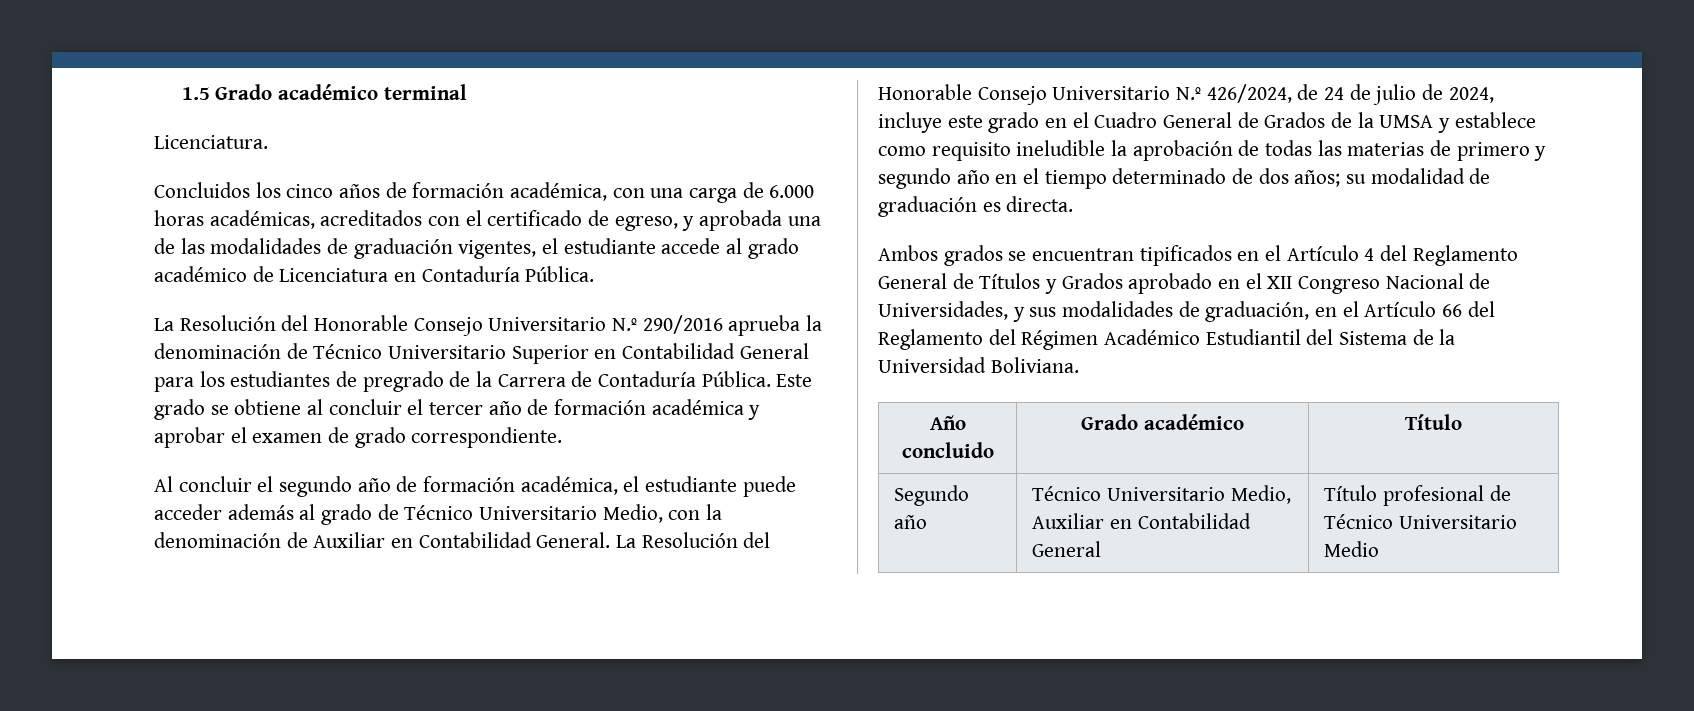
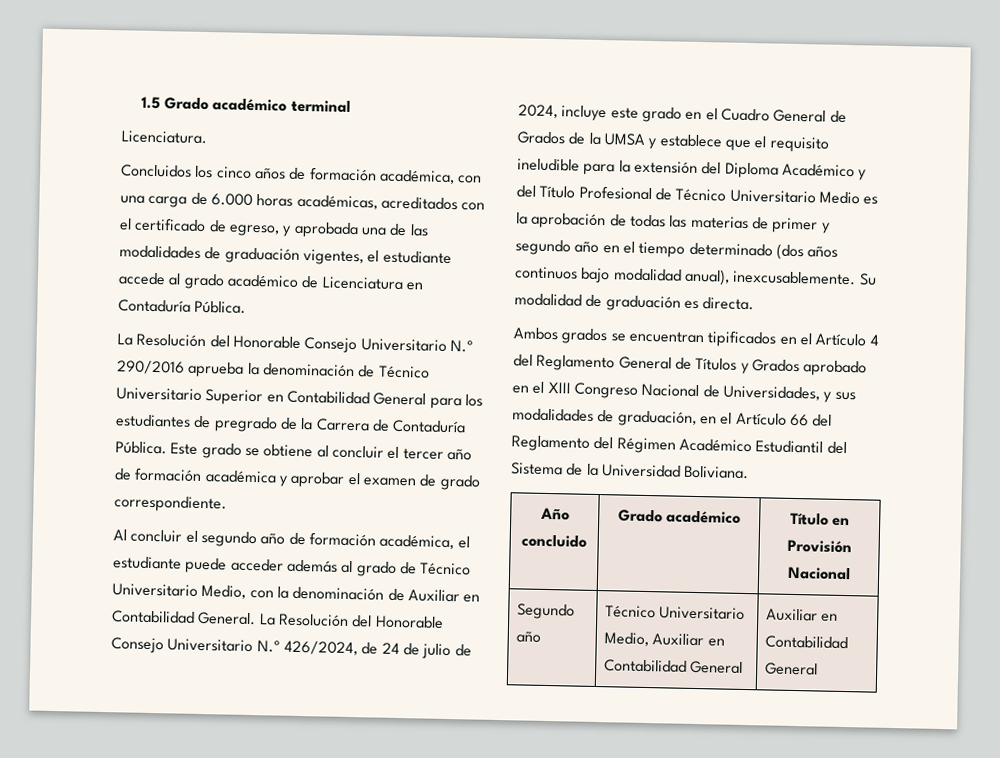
- La Resolución del Honorable Consejo Universitario N.º 426/2024, de 24 de julio de 2024, incluye este grado en el Cuadro General de Grados de la UMSA y establece como requisito ineludible la aprobación de todas las materias de primero y segundo año en el tiempo determinado de dos años; su modalidad de graduación es directa.
+ La Resolución del Honorable Consejo Universitario N.º 426/2024, de 24 de julio de 2024, incluye este grado en el Cuadro General de Grados de la UMSA y establece que el requisito ineludible para la extensión del Diploma Académico y del Título Profesional de Técnico Universitario Medio es la aprobación de todas las materias de primer y segundo año en el tiempo determinado (dos años continuos bajo modalidad anual), inexcusablemente. Su modalidad de graduación es directa.
- Ambos grados se encuentran tipificados en el Artículo 4 del Reglamento General de Títulos y Grados aprobado en el XII Congreso Nacional de Universidades, y sus modalidades de graduación, en el Artículo 66 del Reglamento del Régimen Académico Estudiantil del Sistema de la Universidad Boliviana.
+ Ambos grados se encuentran tipificados en el Artículo 4 del Reglamento General de Títulos y Grados aprobado en el XIII Congreso Nacional de Universidades, y sus modalidades de graduación, en el Artículo 66 del Reglamento del Régimen Académico Estudiantil del Sistema de la Universidad Boliviana.
- Año concluido | Grado académico | Título
+ Año concluido | Grado académico | Título en Provisión Nacional
- Segundo año | Técnico Universitario Medio, Auxiliar en Contabilidad General | Título profesional de Técnico Universitario Medio
+ Segundo año | Técnico Universitario Medio, Auxiliar en Contabilidad General | Auxiliar en Contabilidad General

